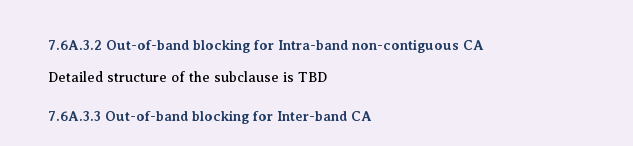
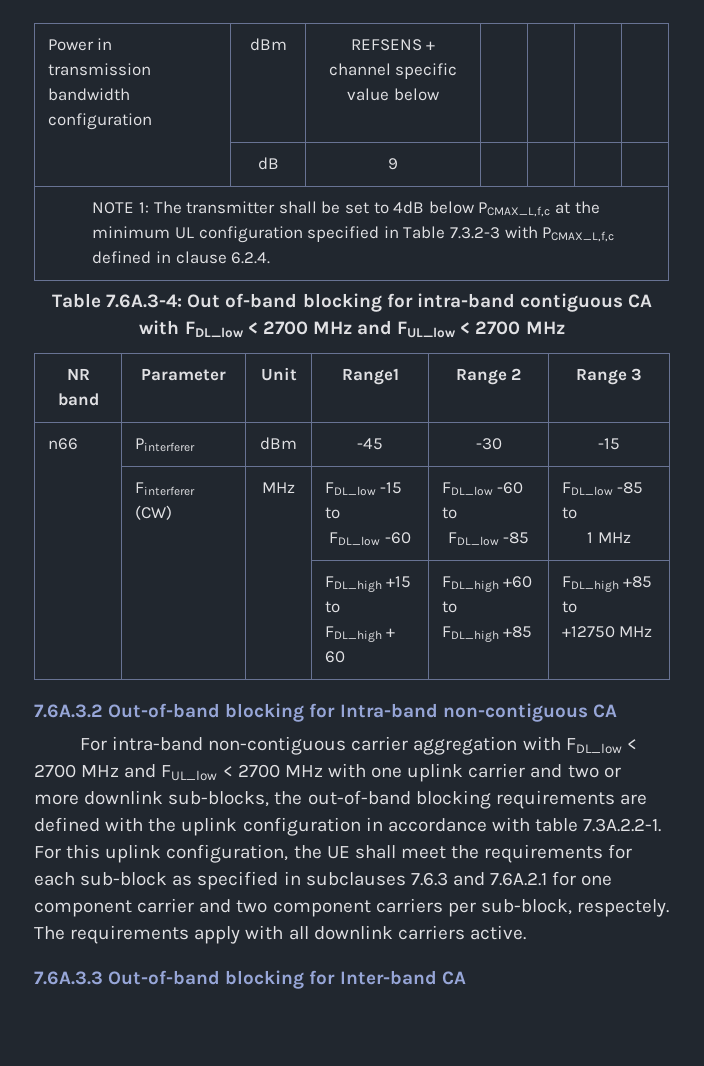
+ Power in transmission bandwidth configuration | dBm | REFSENS + channel specific value below | | | |
+ | dB | 9 | | | |
+ NOTE 1: The transmitter shall be set to 4dB below PCMAX_L,f,c at the minimum UL configuration specified in Table 7.3.2-3 with PCMAX_L,f,c defined in clause 6.2.4.
+ Table 7.6A.3-4: Out of-band blocking for intra-band contiguous CA with FDL_low < 2700 MHz and FUL_low < 2700 MHz
+ NR band | Parameter | Unit | Range1 | Range 2 | Range 3
+ n66 | Pinterferer | dBm | -45 | -30 | -15
+ | Finterferer (CW) | MHz | FDL_low -15 to
+ FDL_low -60 | FDL_low -60 to
+ FDL_low -85 | FDL_low -85 to
+ 1 MHz
+ | | | FDL_high +15 to
+ FDL_high + 60 | FDL_high +60 to
+ FDL_high +85 | FDL_high +85 to
+ +12750 MHz
- Detailed structure of the subclause is TBD
+ For intra-band non-contiguous carrier aggregation with FDL_low < 2700 MHz and FUL_low < 2700 MHz with one uplink carrier and two or more downlink sub-blocks, the out-of-band blocking requirements are defined with the uplink configuration in accordance with table 7.3A.2.2-1. For this uplink configuration, the UE shall meet the requirements for each sub-block as specified in subclauses 7.6.3 and 7.6A.2.1 for one component carrier and two component carriers per sub-block, respectely. The requirements apply with all downlink carriers active.

